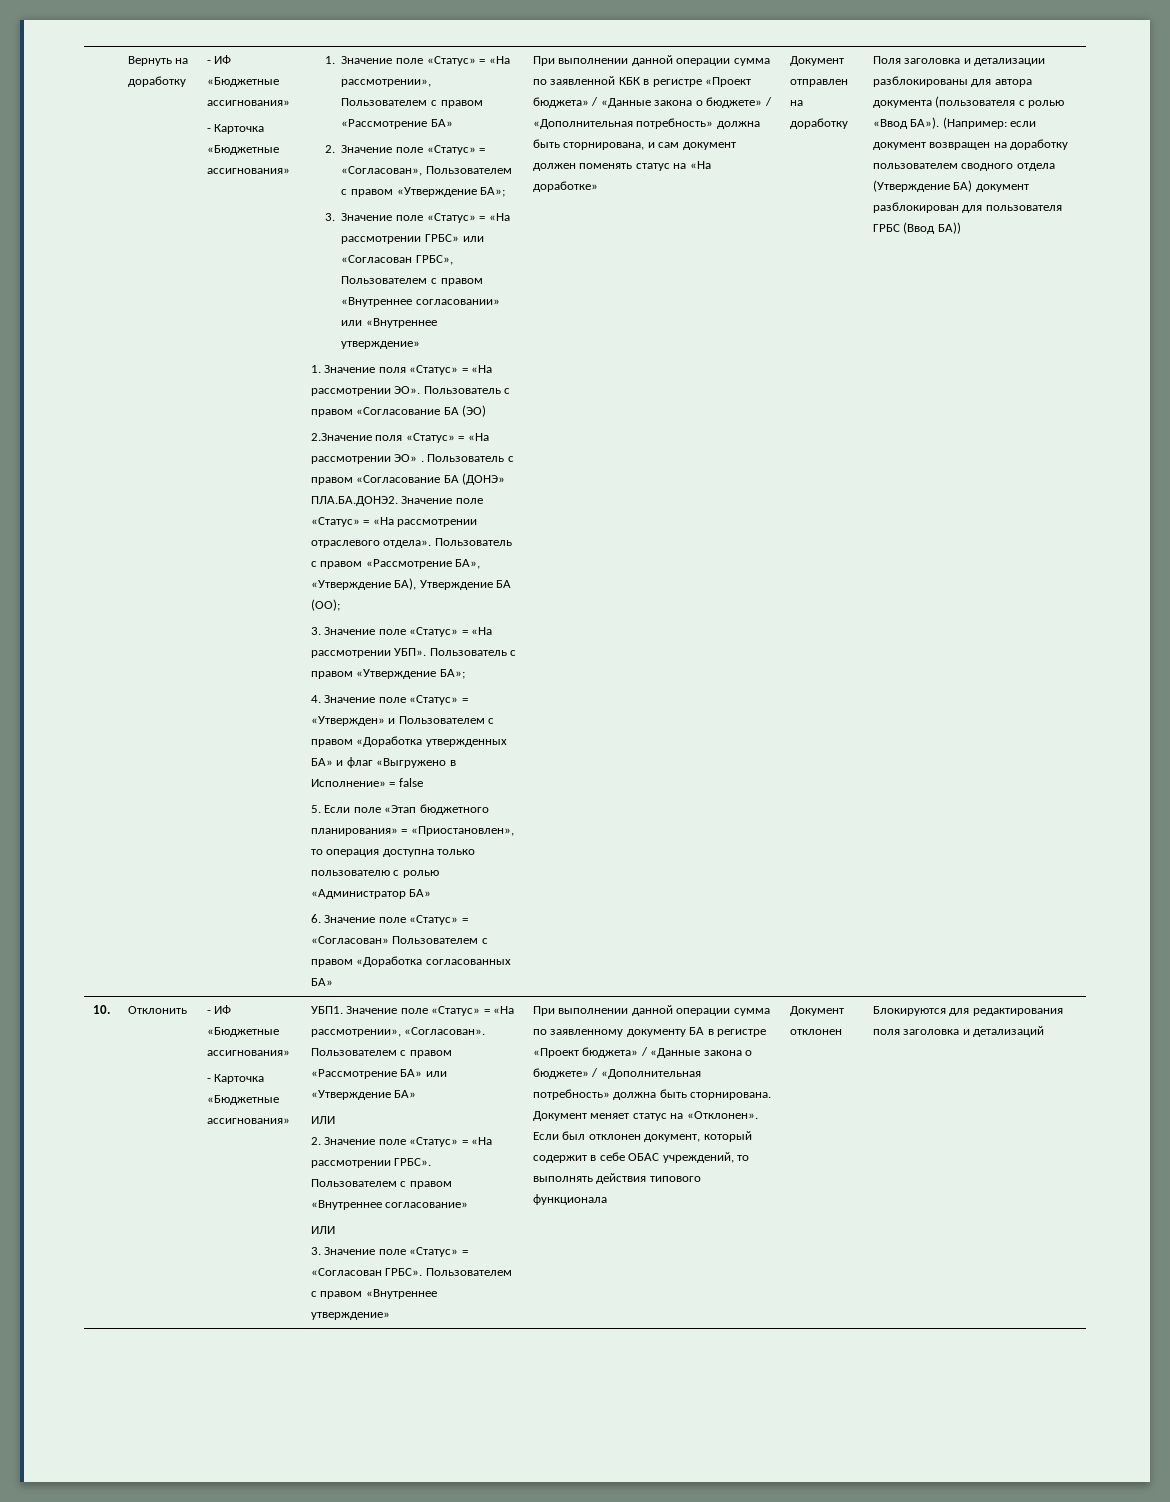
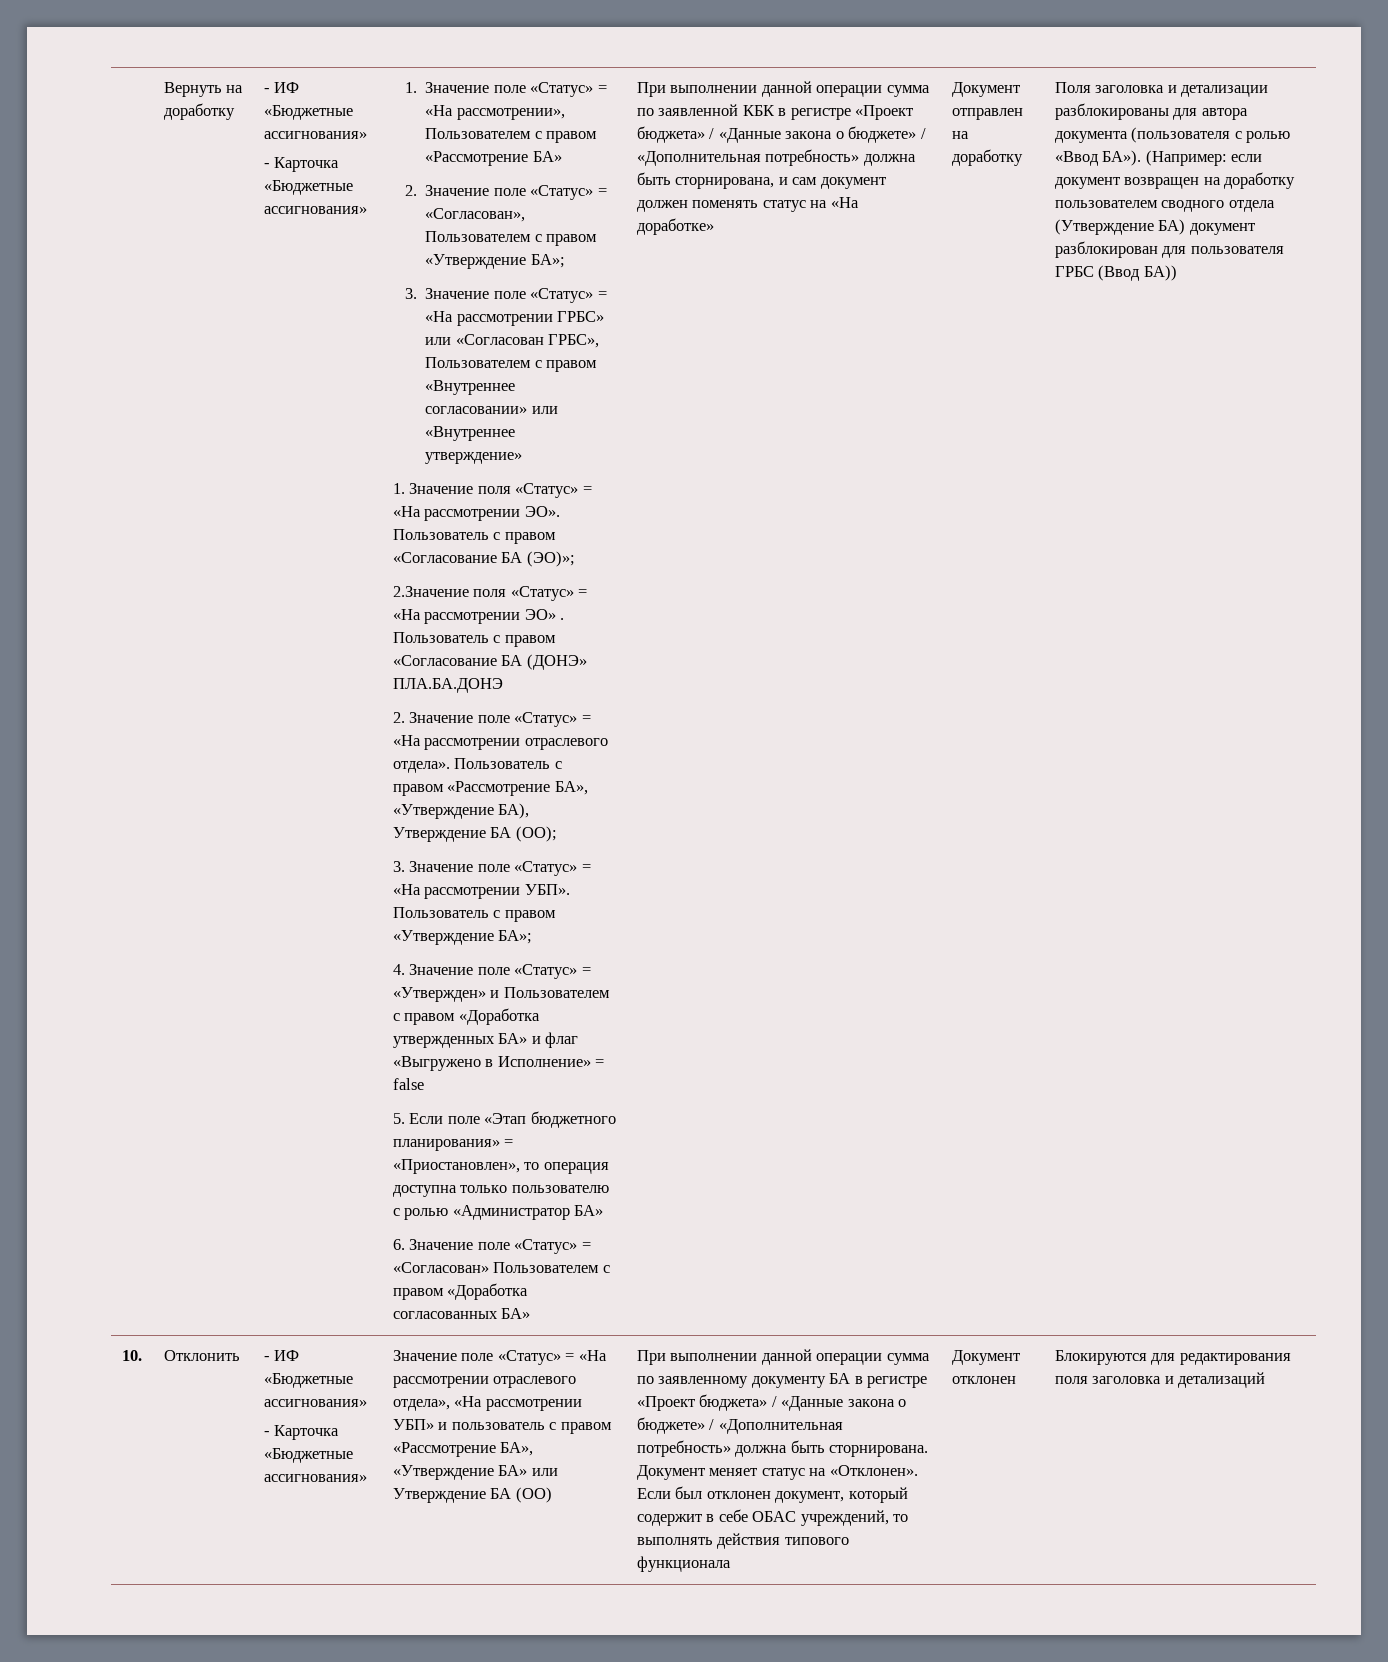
- 1. Значение поля «Статус» = «На рассмотрении ЭО». Пользователь с правом «Согласование БА (ЭО)
+ 1. Значение поля «Статус» = «На рассмотрении ЭО». Пользователь с правом «Согласование БА (ЭО)»;
- Пользователь с правом «Согласование БА (ДОНЭ» ПЛА.БА.ДОНЭ2. Значение поле «Статус» = «На рассмотрении отраслевого отдела».
+ Пользователь с правом «Согласование БА (ДОНЭ» ПЛА.БА.ДОНЭ
+ 2. Значение поле «Статус» = «На рассмотрении отраслевого отдела».
- УБП1. Значение поле «Статус» = «На рассмотрении», «Согласован». Пользователем с правом «Рассмотрение БА» или «Утверждение БА»
- ИЛИ
- 2. Значение поле «Статус» = «На рассмотрении ГРБС». Пользователем с правом «Внутреннее согласование»
- ИЛИ
- 3. Значение поле «Статус» = «Согласован ГРБС». Пользователем с правом «Внутреннее утверждение»
+ Значение поле «Статус» = «На рассмотрении отраслевого отдела», «На рассмотрении УБП» и пользователь с правом «Рассмотрение БА», «Утверждение БА» или Утверждение БА (ОО)

